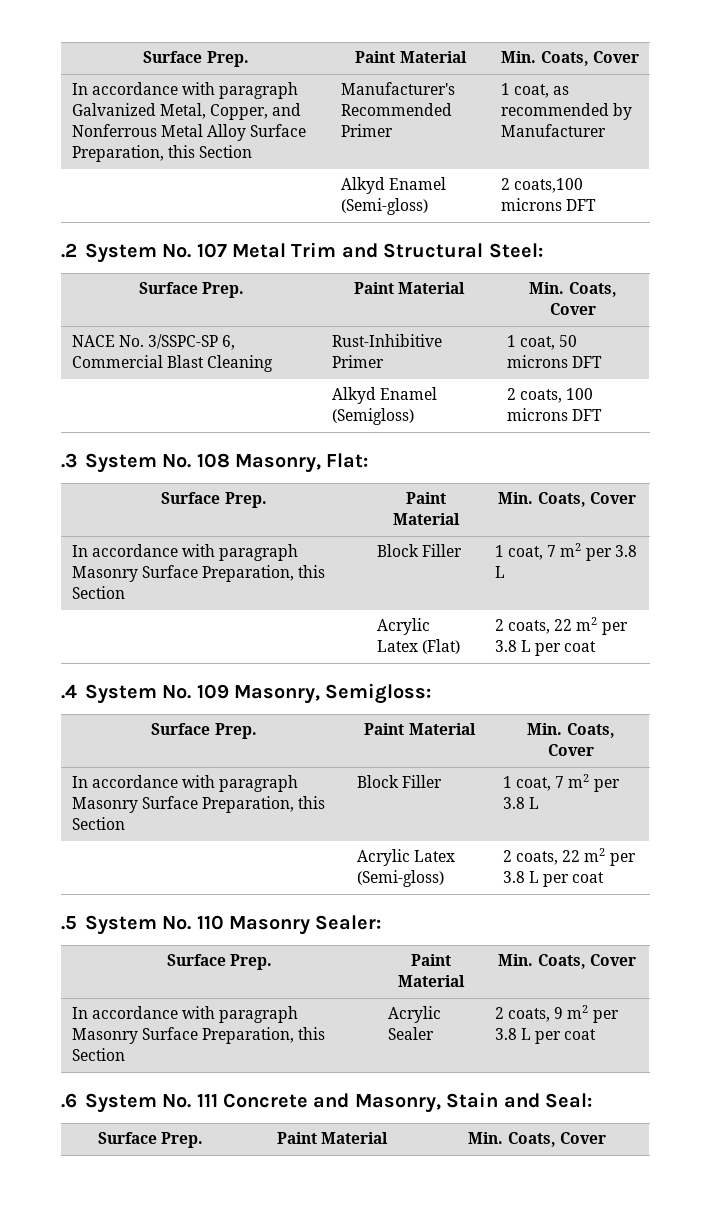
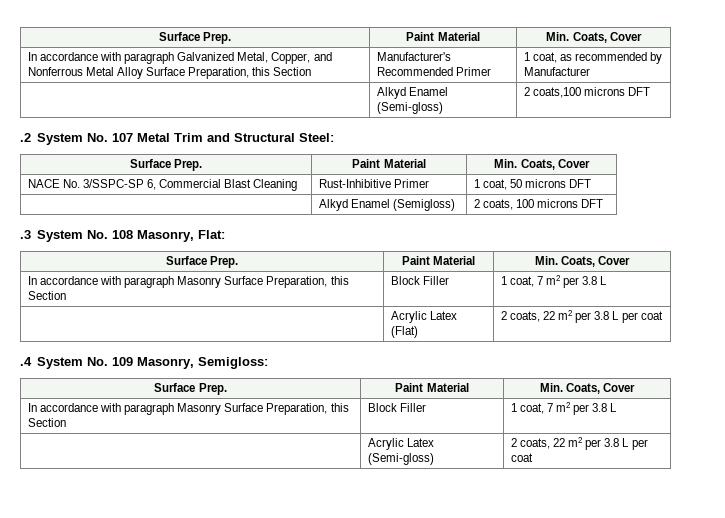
- .5 System No. 110 Masonry Sealer:
- Surface Prep. | Paint Material | Min. Coats, Cover
- In accordance with paragraph Masonry Surface Preparation, this Section | Acrylic Sealer | 2 coats, 9 m2 per 3.8 L per coat
- .6 System No. 111 Concrete and Masonry, Stain and Seal:
- Surface Prep. | Paint Material | Min. Coats, Cover

